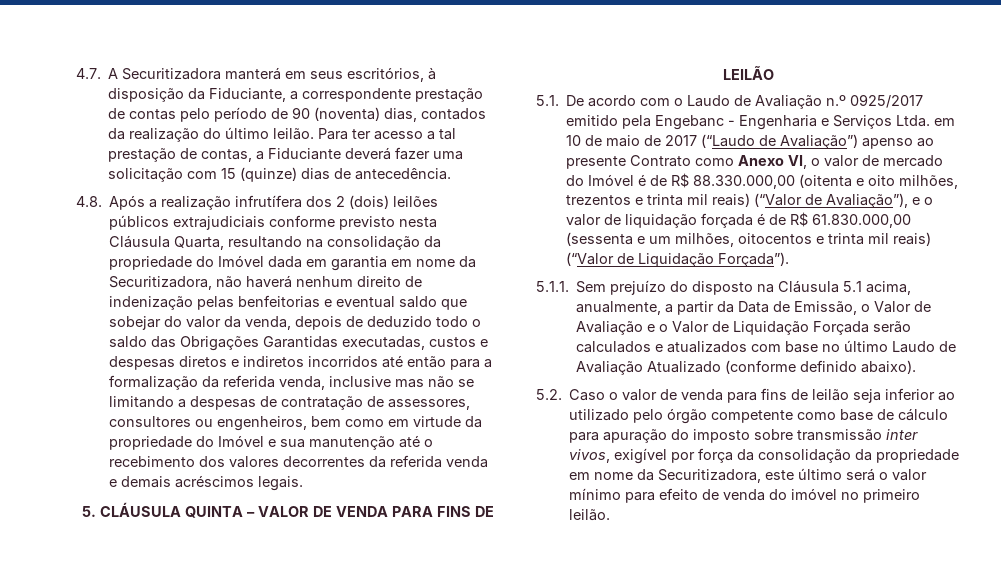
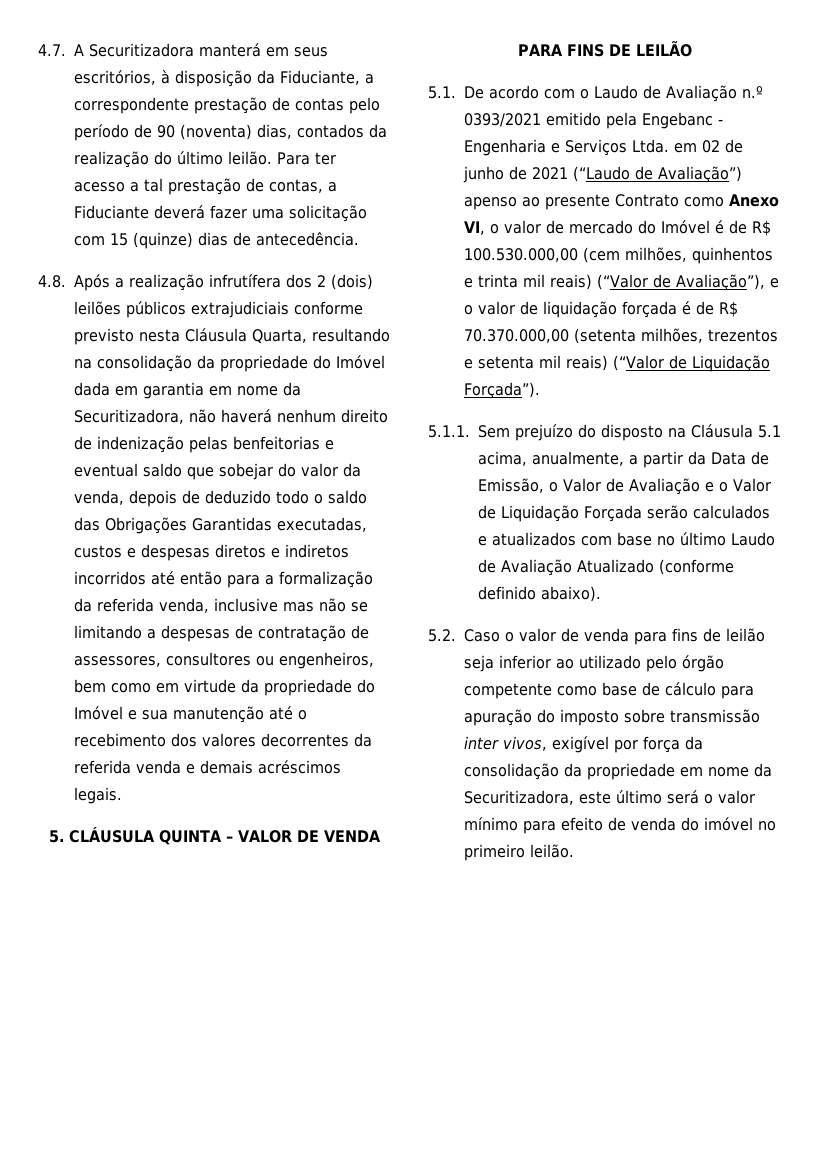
- 5.1. De acordo com o Laudo de Avaliação n.º 0925/2017 emitido pela Engebanc - Engenharia e Serviços Ltda. em 10 de maio de 2017 (“Laudo de Avaliação”) apenso ao presente Contrato como Anexo VI, o valor de mercado do Imóvel é de R$ 88.330.000,00 (oitenta e oito milhões, trezentos e trinta mil reais) (“Valor de Avaliação”), e o valor de liquidação forçada é de R$ 61.830.000,00 (sessenta e um milhões, oitocentos e trinta mil reais) (“Valor de Liquidação Forçada”).
+ 5.1. De acordo com o Laudo de Avaliação n.º 0393/2021 emitido pela Engebanc - Engenharia e Serviços Ltda. em 02 de junho de 2021 (“Laudo de Avaliação”) apenso ao presente Contrato como Anexo VI, o valor de mercado do Imóvel é de R$ 100.530.000,00 (cem milhões, quinhentos e trinta mil reais) (“Valor de Avaliação”), e o valor de liquidação forçada é de R$ 70.370.000,00 (setenta milhões, trezentos e setenta mil reais) (“Valor de Liquidação Forçada”).

